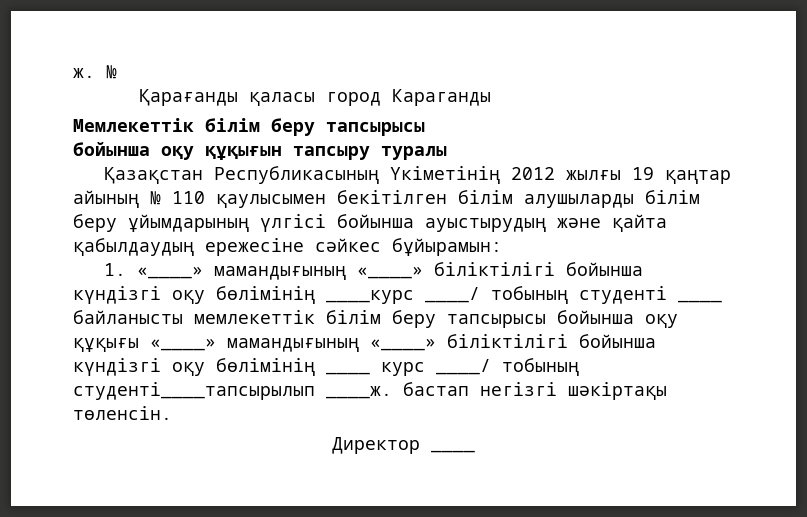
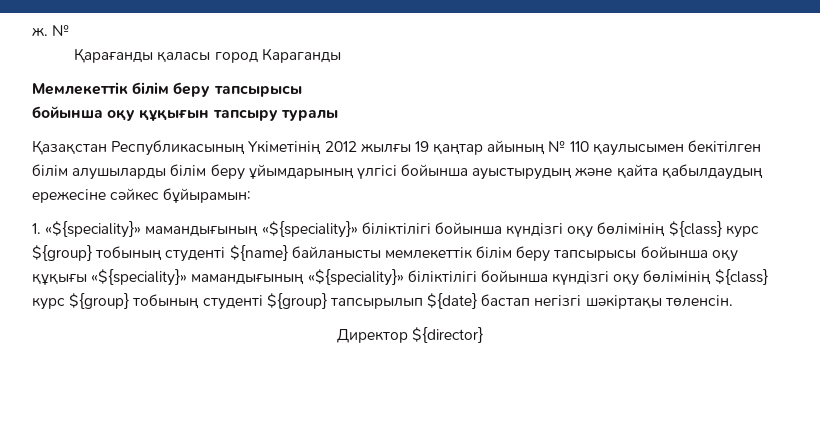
- 1. «____» мамандығының «____» біліктілігі бойынша күндізгі оқу бөлімінің ____курс ____/ тобының студенті ____ байланысты мемлекеттік білім беру тапсырысы бойынша оқу құқығы «____» мамандығының «____» біліктілігі бойынша күндізгі оқу бөлімінің ____ курс ____/ тобының студенті____тапсырылып ____ж. бастап негізгі шәкіртақы төленсін.
+ 1. «${speciality}» мамандығының «${speciality}» біліктілігі бойынша күндізгі оқу бөлімінің ${class} курс ${group} тобының студенті ${name} байланысты мемлекеттік білім беру тапсырысы бойынша оқу құқығы «${speciality}» мамандығының «${speciality}» біліктілігі бойынша күндізгі оқу бөлімінің ${class} курс ${group} тобының студенті ${group} тапсырылып ${date} бастап негізгі шәкіртақы төленсін.
- Директор ____
+ Директор ${director}

